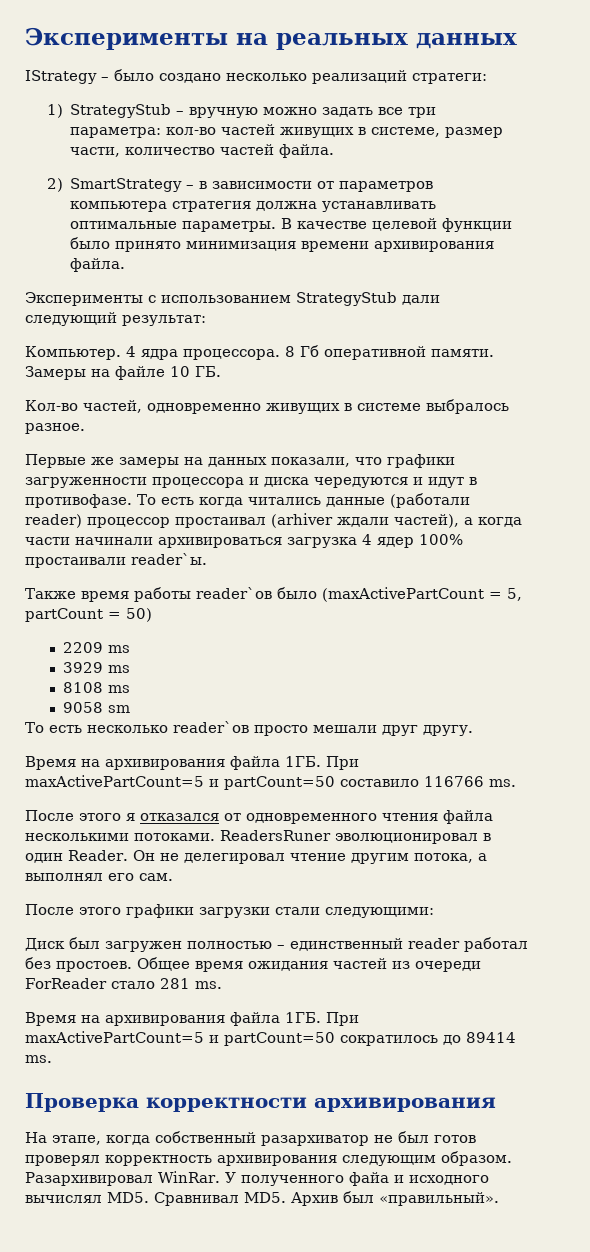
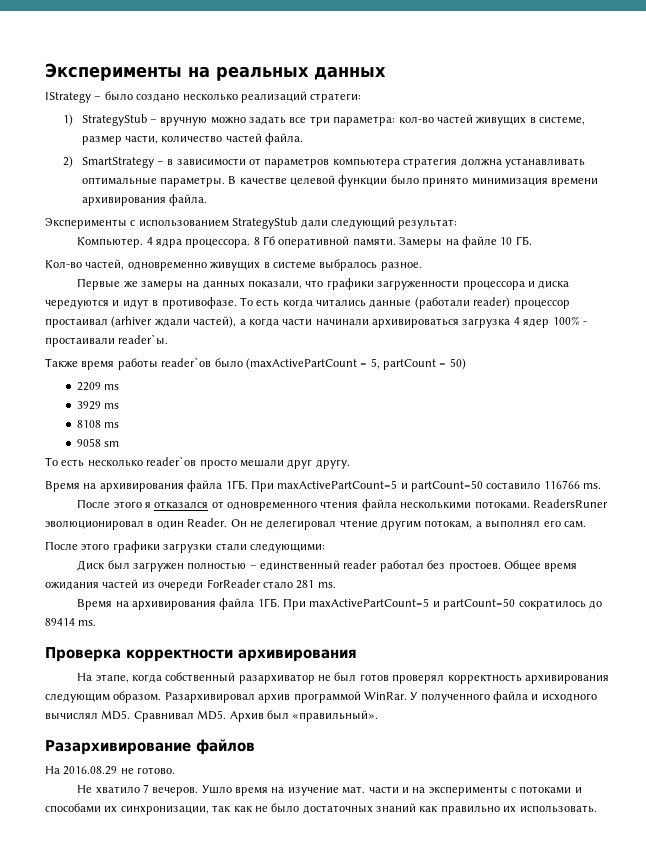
- То есть когда читались данные (работали reader) процессор простаивал (arhiver ждали частей), а когда части начинали архивироваться загрузка 4 ядер 100% простаивали reader`ы.
+ То есть когда читались данные (работали reader) процессор простаивал (arhiver ждали частей), а когда части начинали архивироваться загрузка 4 ядер 100% - простаивали reader`ы.
- Он не делегировал чтение другим потока, а выполнял его сам.
+ Он не делегировал чтение другим потокам, а выполнял его сам.
- Разархивировал WinRar.
+ Разархивировал архив программой WinRar.
- У полученного файа и исходного вычислял MD5. Сравнивал MD5. Архив был «правильный».
+ У полученного файла и исходного вычислял MD5. Сравнивал MD5. Архив был «правильный».
+ Разархивирование файлов
+ На 2016.08.29 не готово.
+ Не хватило 7 вечеров. Ушло время на изучение мат. части и на эксперименты с потоками и способами их синхронизации, так как не было достаточных знаний как правильно их использовать.

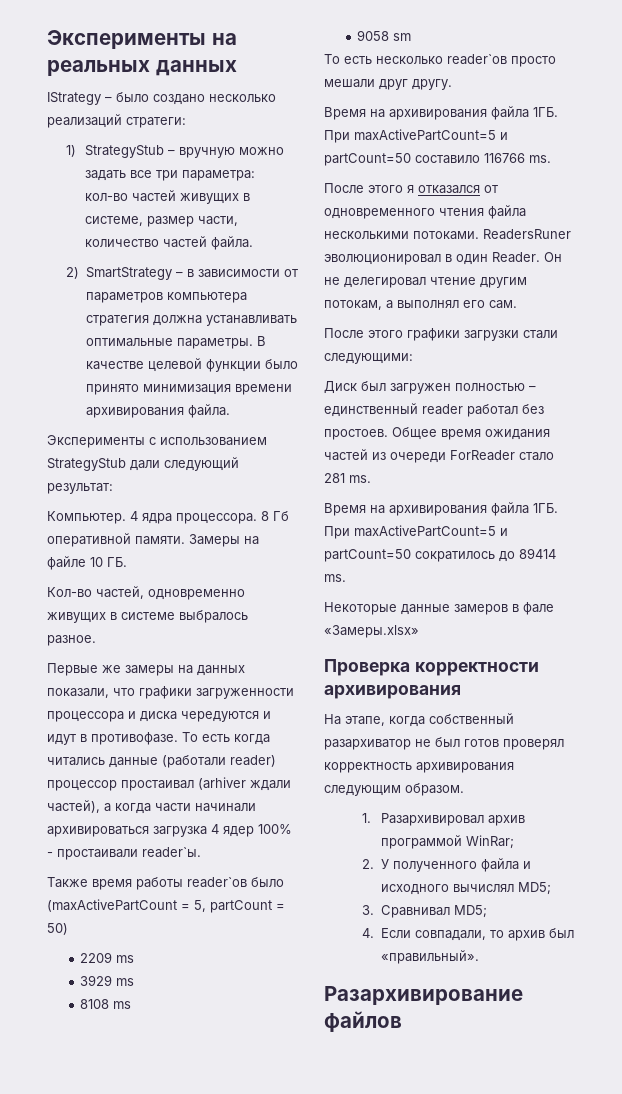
+ Некоторые данные замеров в фале «Замеры.xlsx»
- На этапе, когда собственный разархиватор не был готов проверял корректность архивирования следующим образом. Разархивировал архив программой WinRar. У полученного файла и исходного вычислял MD5. Сравнивал MD5. Архив был «правильный».
+ На этапе, когда собственный разархиватор не был готов проверял корректность архивирования следующим образом.
+ 1. Разархивировал архив программой WinRar;
+ 2. У полученного файла и исходного вычислял MD5;
+ 3. Сравнивал MD5;
+ 4. Если совпадали, то архив был «правильный».
  Разархивирование файлов
- На 2016.08.29 не готово.
- Не хватило 7 вечеров. Ушло время на изучение мат. части и на эксперименты с потоками и способами их синхронизации, так как не было достаточных знаний как правильно их использовать.

